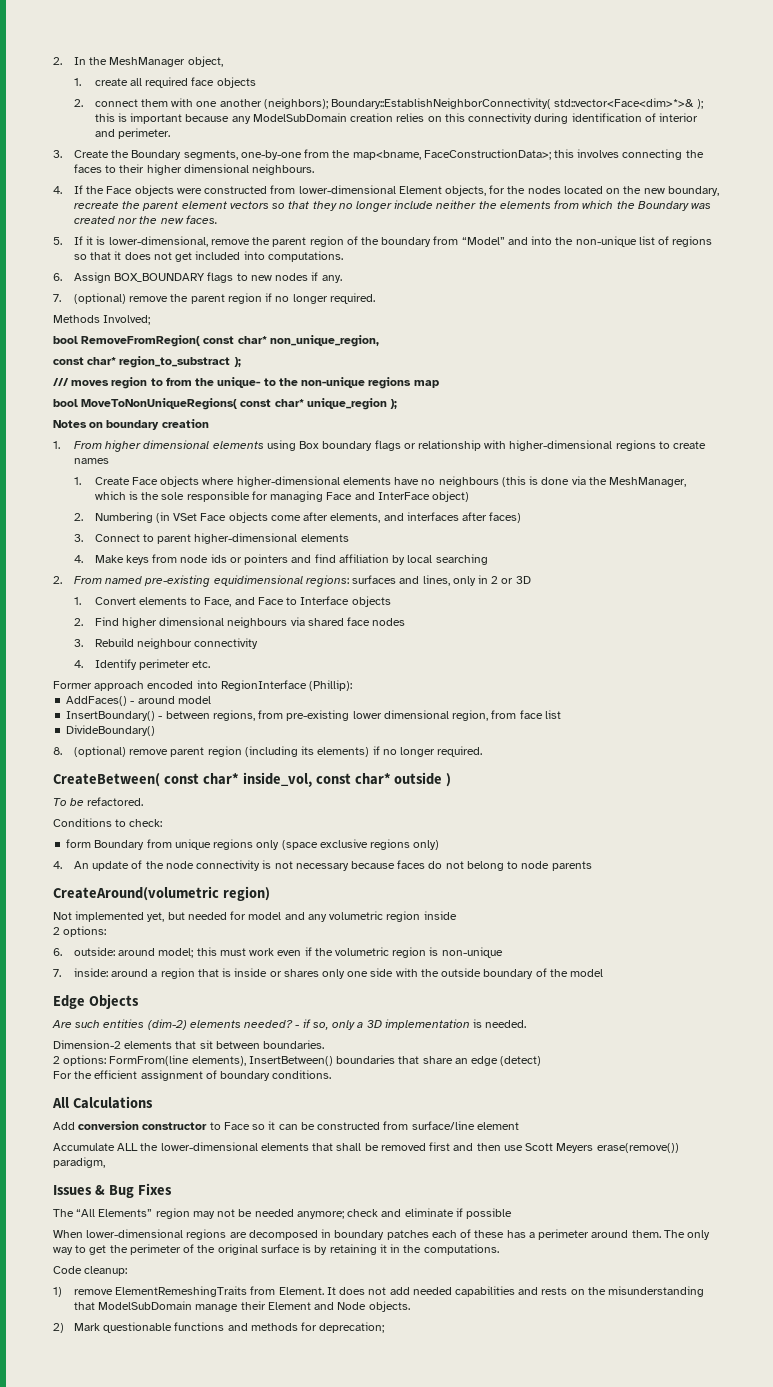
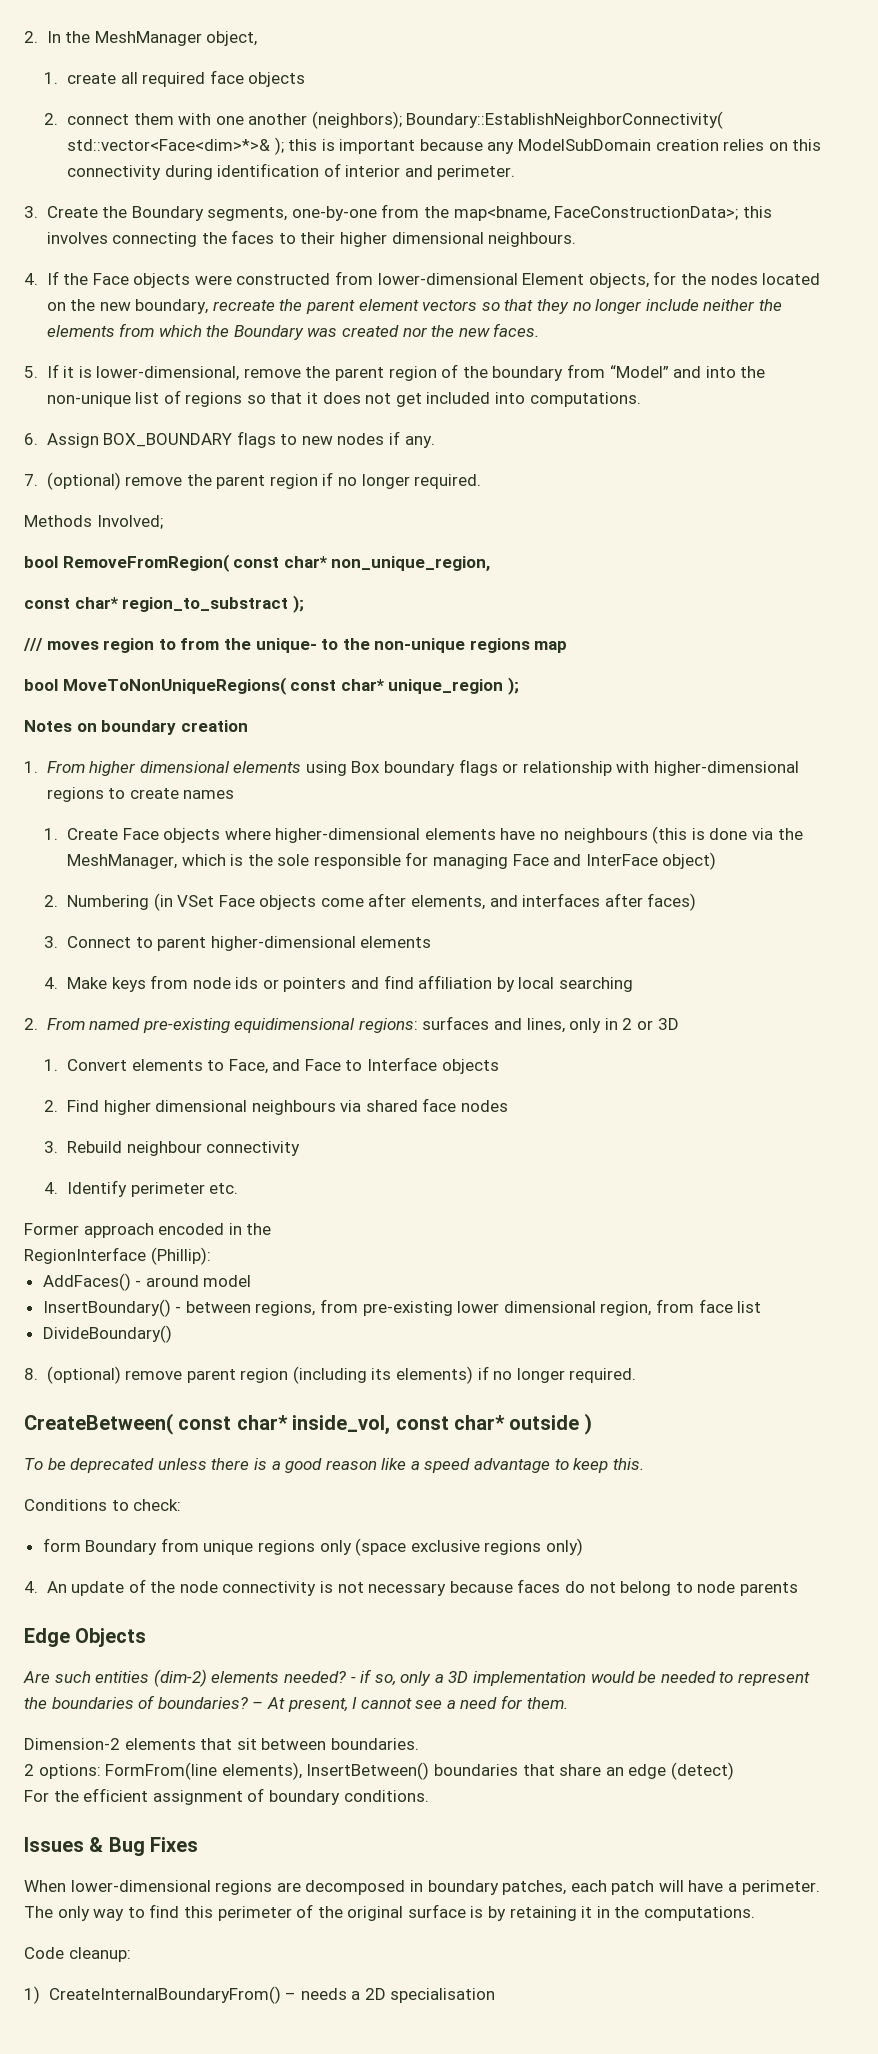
- Former approach encoded into RegionInterface (Phillip):
+ Former approach encoded in the
+ RegionInterface (Phillip):
- To be refactored.
+ To be deprecated unless there is a good reason like a speed advantage to keep this.
- CreateAround(volumetric region)
- Not implemented yet, but needed for model and any volumetric region inside
- 2 options:
- 6. outside: around model; this must work even if the volumetric region is non-unique
- 7. inside: around a region that is inside or shares only one side with the outside boundary of the model
- - if so, only a 3D implementation is needed.
+ - if so, only a 3D implementation would be needed to represent the boundaries of boundaries? – At present, I cannot see a need for them.
- All Calculations
- Add conversion constructor to Face so it can be constructed from surface/line element
- Accumulate ALL the lower-dimensional elements that shall be removed first and then use Scott Meyers erase(remove()) paradigm,
  Issues & Bug Fixes
- The “All Elements” region may not be needed anymore; check and eliminate if possible
- When lower-dimensional regions are decomposed in boundary patches each of these has a perimeter around them.
+ When lower-dimensional regions are decomposed in boundary patches, each patch will have a perimeter.
- The only way to get the perimeter of the original surface is by retaining it in the computations.
+ The only way to find this perimeter of the original surface is by retaining it in the computations.
- 1) remove ElementRemeshingTraits from Element. It does not add needed capabilities and rests on the misunderstanding that ModelSubDomain manage their Element and Node objects.
- 2) Mark questionable functions and methods for deprecation;
+ 1) CreateInternalBoundaryFrom() – needs a 2D specialisation

